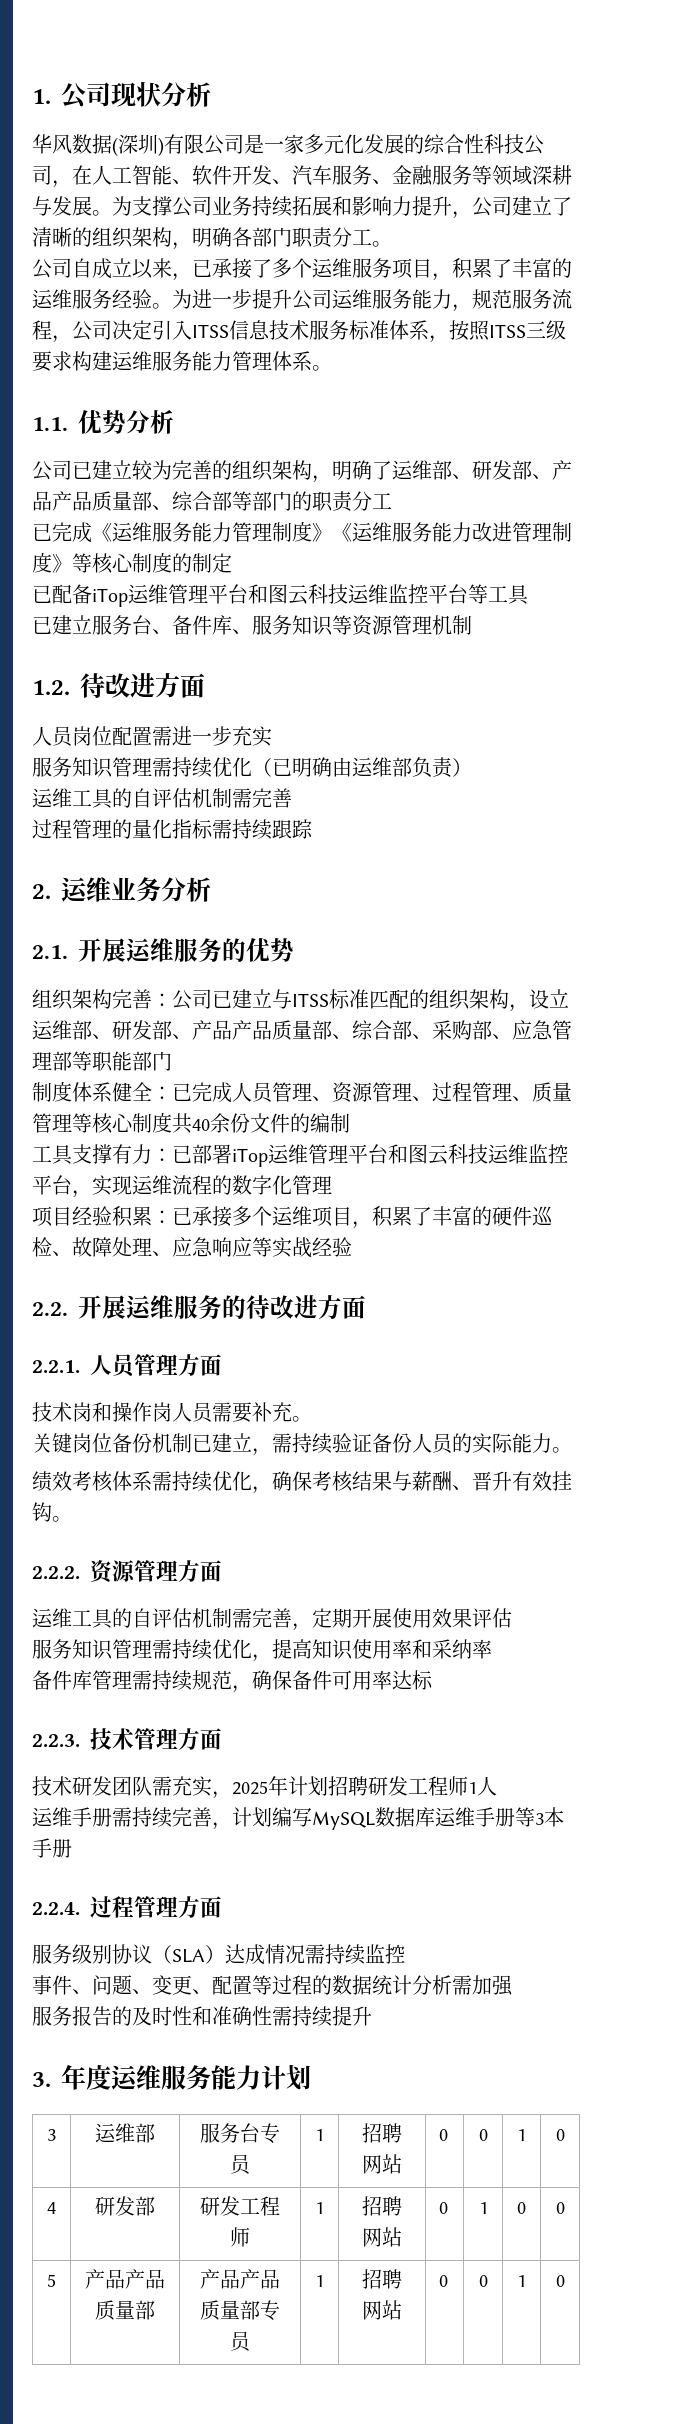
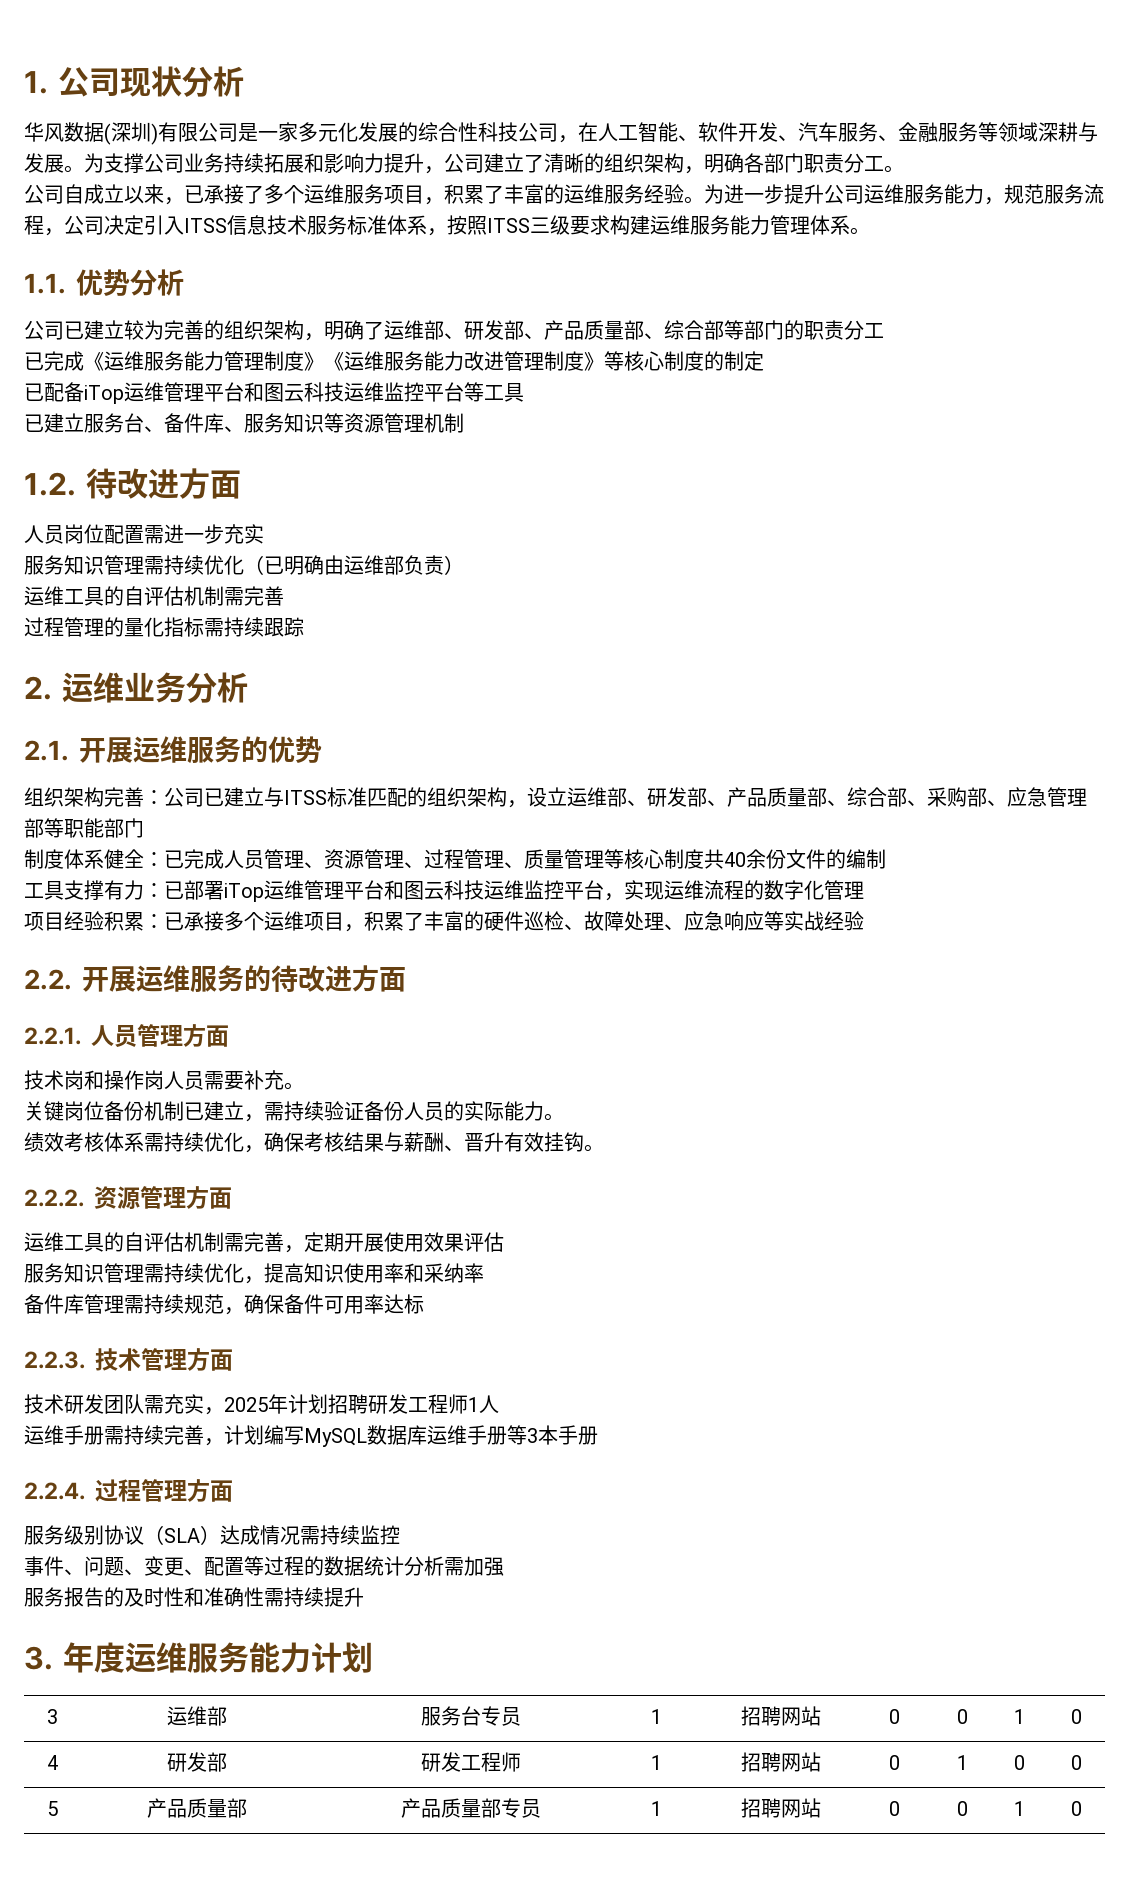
- 公司已建立较为完善的组织架构，明确了运维部、研发部、产品产品质量部、综合部等部门的职责分工
+ 公司已建立较为完善的组织架构，明确了运维部、研发部、产品质量部、综合部等部门的职责分工
- 组织架构完善：公司已建立与ITSS标准匹配的组织架构，设立运维部、研发部、产品产品质量部、综合部、采购部、应急管理部等职能部门
+ 组织架构完善：公司已建立与ITSS标准匹配的组织架构，设立运维部、研发部、产品质量部、综合部、采购部、应急管理部等职能部门
- 5 | 产品产品质量部 | 产品产品质量部专员 | 1 | 招聘网站 | 0 | 0 | 1 | 0
+ 5 | 产品质量部 | 产品质量部专员 | 1 | 招聘网站 | 0 | 0 | 1 | 0

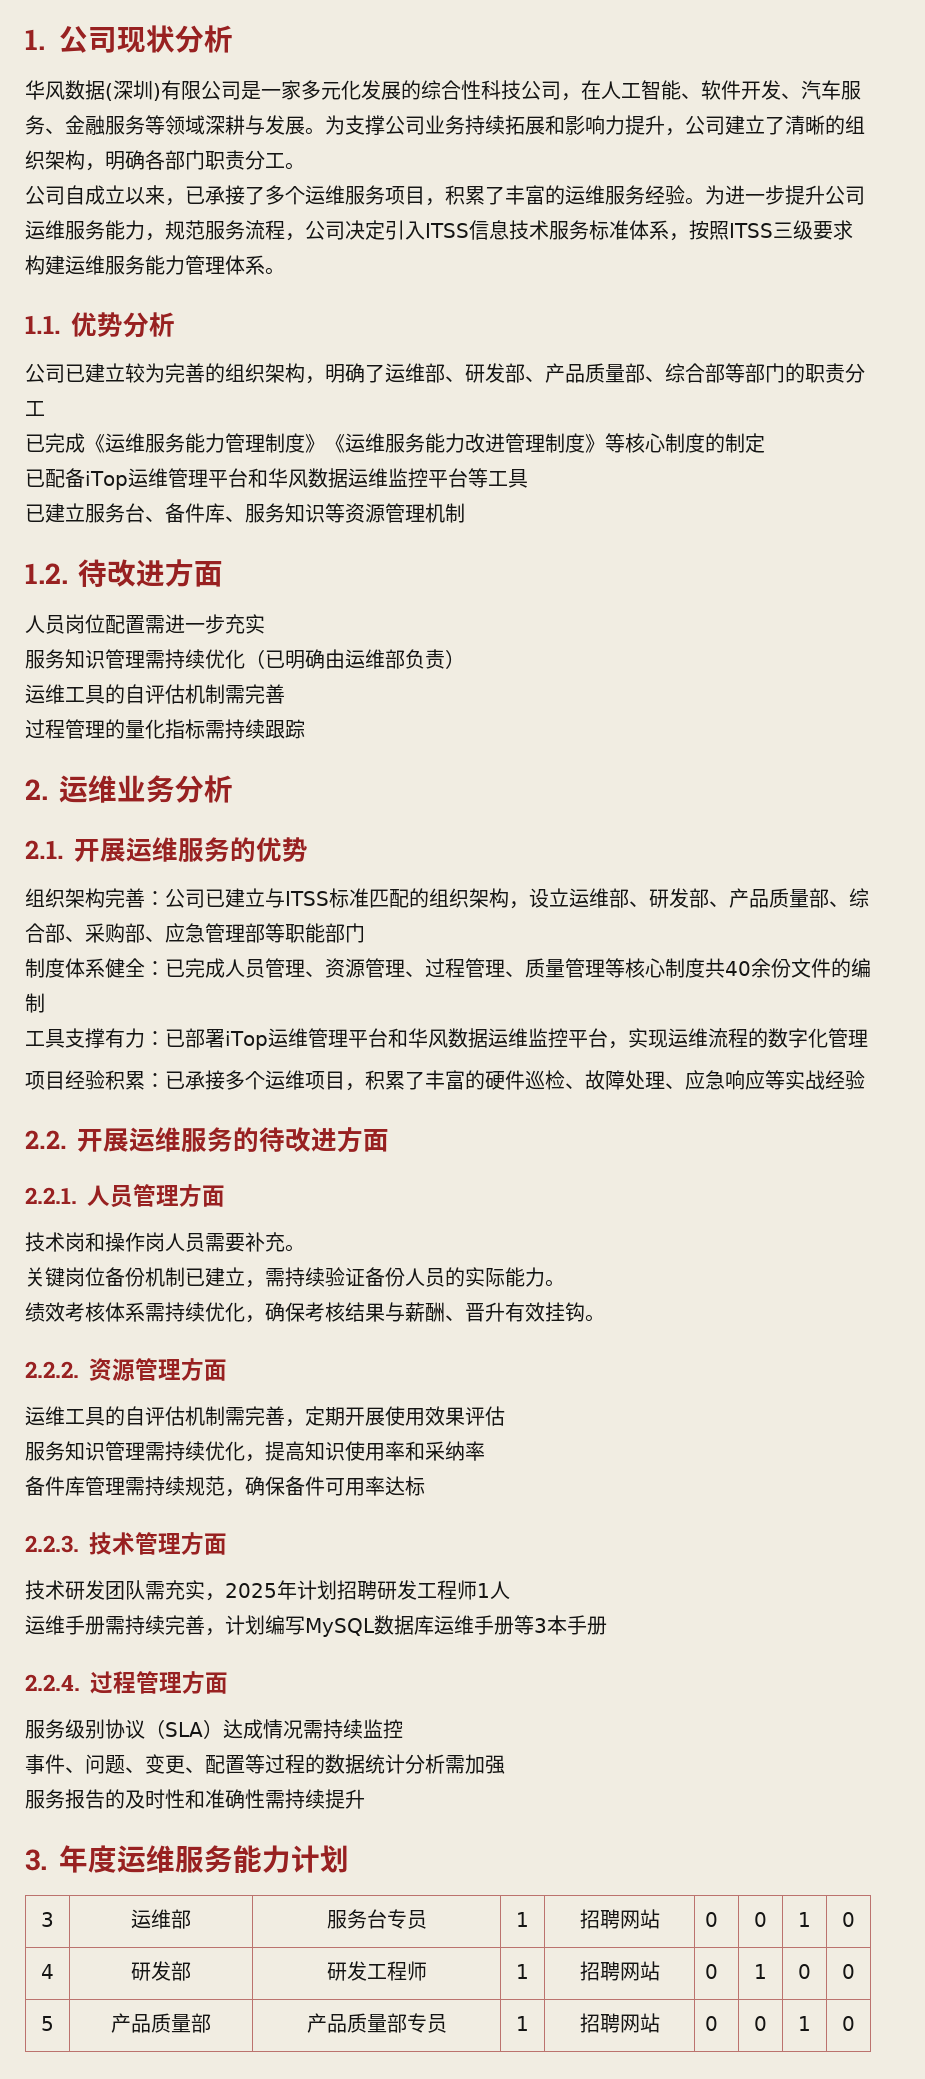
- 已配备iTop运维管理平台和图云科技运维监控平台等工具
+ 已配备iTop运维管理平台和华风数据运维监控平台等工具
- 工具支撑有力：已部署iTop运维管理平台和图云科技运维监控平台，实现运维流程的数字化管理
+ 工具支撑有力：已部署iTop运维管理平台和华风数据运维监控平台，实现运维流程的数字化管理

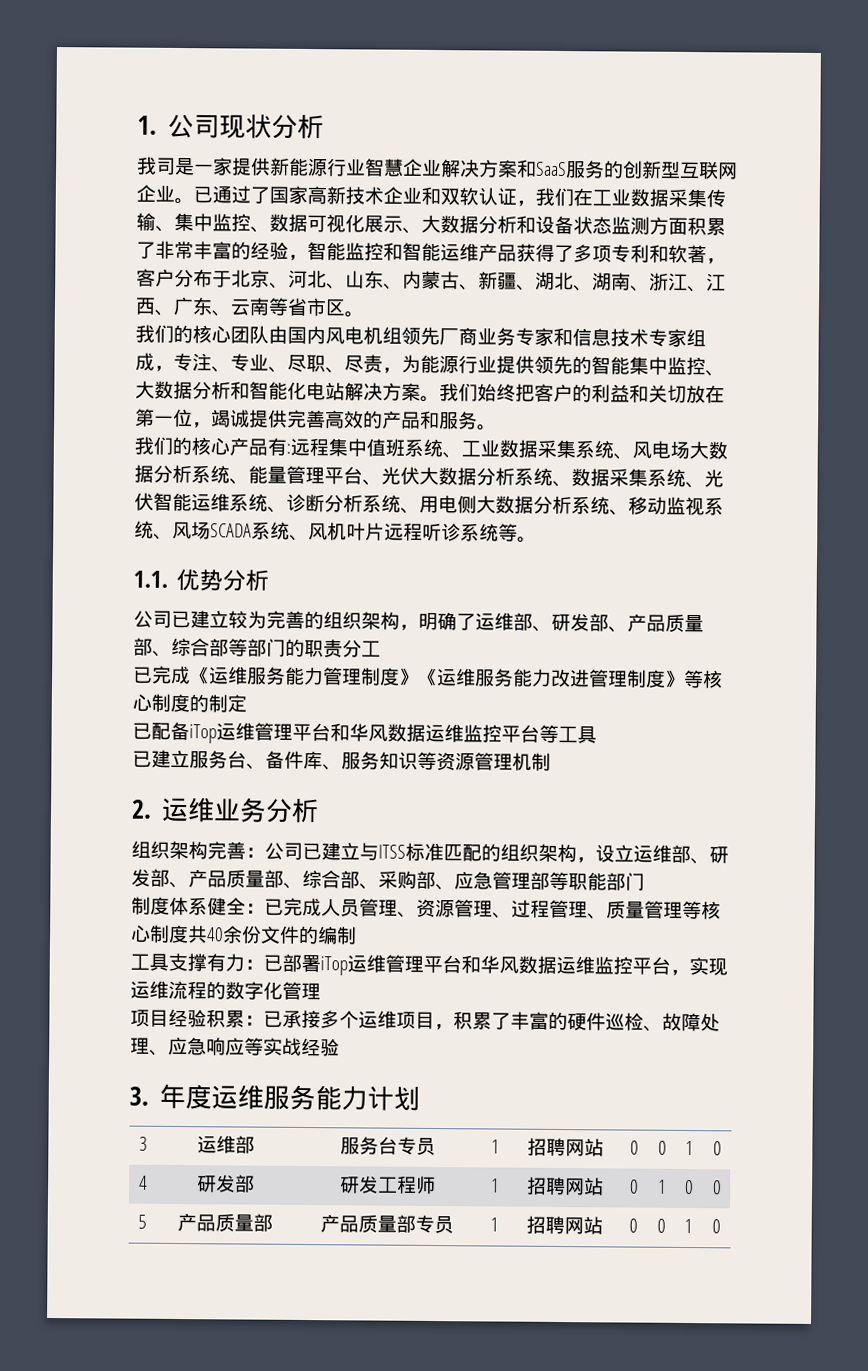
- 华风数据(深圳)有限公司是一家多元化发展的综合性科技公司，在人工智能、软件开发、汽车服务、金融服务等领域深耕与发展。为支撑公司业务持续拓展和影响力提升，公司建立了清晰的组织架构，明确各部门职责分工。
- 公司自成立以来，已承接了多个运维服务项目，积累了丰富的运维服务经验。为进一步提升公司运维服务能力，规范服务流程，公司决定引入ITSS信息技术服务标准体系，按照ITSS三级要求构建运维服务能力管理体系。
+ 我司是一家提供新能源行业智慧企业解决方案和SaaS服务的创新型互联网企业。已通过了国家高新技术企业和双软认证，我们在工业数据采集传输、集中监控、数据可视化展示、大数据分析和设备状态监测方面积累了非常丰富的经验，智能监控和智能运维产品获得了多项专利和软著，客户分布于北京、河北、山东、内蒙古、新疆、湖北、湖南、浙江、江西、广东、云南等省市区。
+ 我们的核心团队由国内风电机组领先厂商业务专家和信息技术专家组成，专注、专业、尽职、尽责，为能源行业提供领先的智能集中监控、大数据分析和智能化电站解决方案。我们始终把客户的利益和关切放在第一位，竭诚提供完善高效的产品和服务。
+ 我们的核心产品有:远程集中值班系统、工业数据采集系统、风电场大数据分析系统、能量管理平台、光伏大数据分析系统、数据采集系统、光伏智能运维系统、诊断分析系统、用电侧大数据分析系统、移动监视系统、风场SCADA系统、风机叶片远程听诊系统等。
- 1.2.待改进方面
- 人员岗位配置需进一步充实
- 服务知识管理需持续优化（已明确由运维部负责）
- 运维工具的自评估机制需完善
- 过程管理的量化指标需持续跟踪
  2.运维业务分析
- 2.1.开展运维服务的优势
- 2.2.开展运维服务的待改进方面
- 2.2.1.人员管理方面
- 技术岗和操作岗人员需要补充。
- 关键岗位备份机制已建立，需持续验证备份人员的实际能力。
- 绩效考核体系需持续优化，确保考核结果与薪酬、晋升有效挂钩。
- 2.2.2.资源管理方面
- 运维工具的自评估机制需完善，定期开展使用效果评估
- 服务知识管理需持续优化，提高知识使用率和采纳率
- 备件库管理需持续规范，确保备件可用率达标
- 2.2.3.技术管理方面
- 技术研发团队需充实，2025年计划招聘研发工程师1人
- 运维手册需持续完善，计划编写MySQL数据库运维手册等3本手册
- 2.2.4.过程管理方面
- 服务级别协议（SLA）达成情况需持续监控
- 事件、问题、变更、配置等过程的数据统计分析需加强
- 服务报告的及时性和准确性需持续提升

